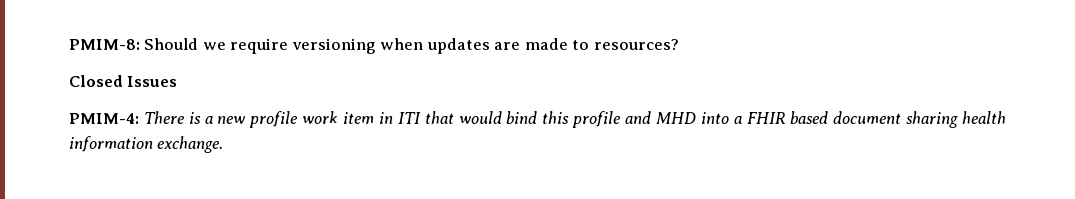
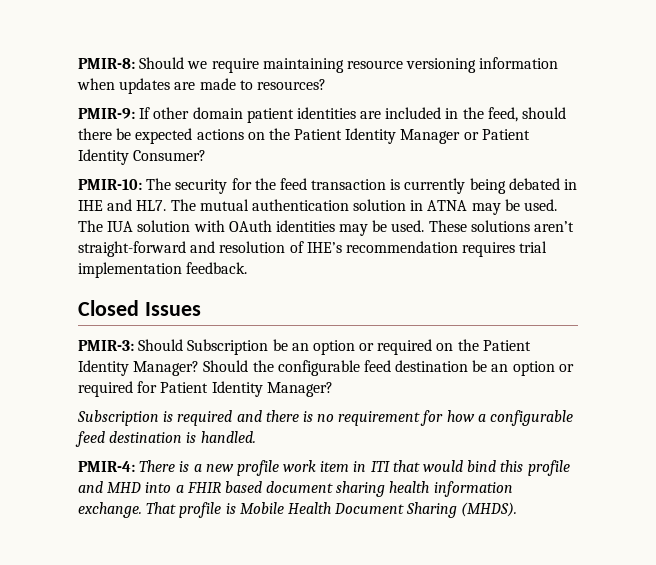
- PMIM-8: Should we require versioning when updates are made to resources?
+ PMIR-8: Should we require maintaining resource versioning information when updates are made to resources?
+ PMIR-9: If other domain patient identities are included in the feed, should there be expected actions on the Patient Identity Manager or Patient Identity Consumer?
+ PMIR-10: The security for the feed transaction is currently being debated in IHE and HL7. The mutual authentication solution in ATNA may be used. The IUA solution with OAuth identities may be used. These solutions aren’t straight-forward and resolution of IHE’s recommendation requires trial implementation feedback.
  Closed Issues
- PMIM-4: There is a new profile work item in ITI that would bind this profile and MHD into a FHIR based document sharing health information exchange.
+ PMIR-3: Should Subscription be an option or required on the Patient Identity Manager? Should the configurable feed destination be an option or required for Patient Identity Manager?
+ Subscription is required and there is no requirement for how a configurable feed destination is handled.
+ PMIR-4: There is a new profile work item in ITI that would bind this profile and MHD into a FHIR based document sharing health information exchange.
+ That profile is Mobile Health Document Sharing (MHDS).

